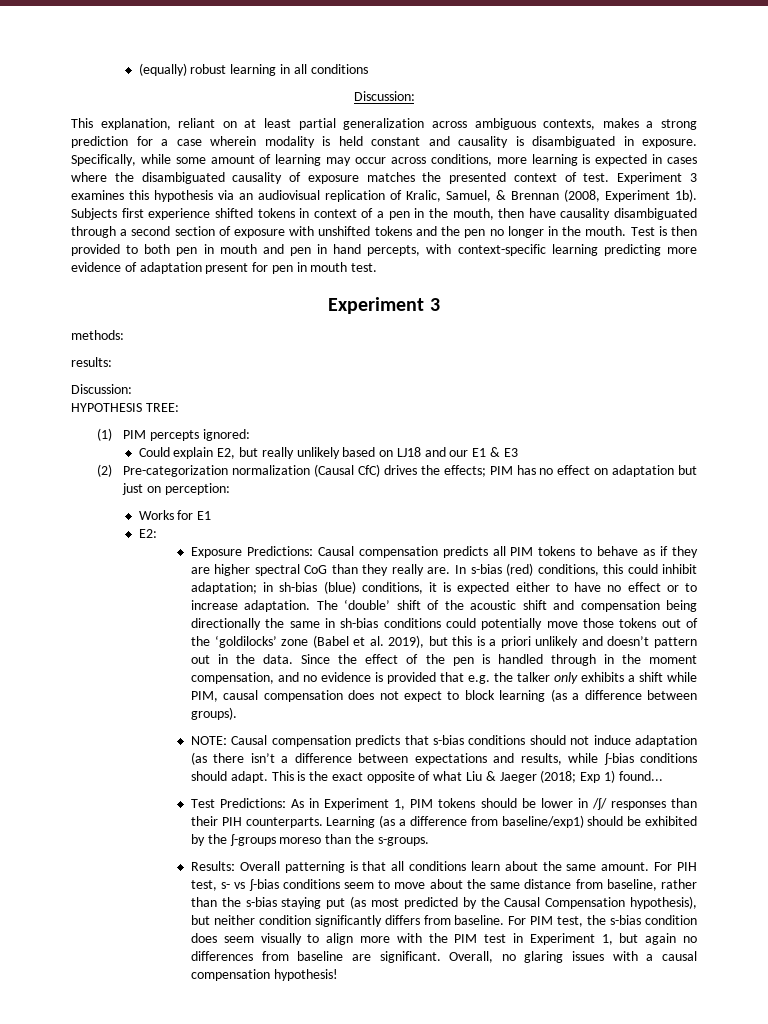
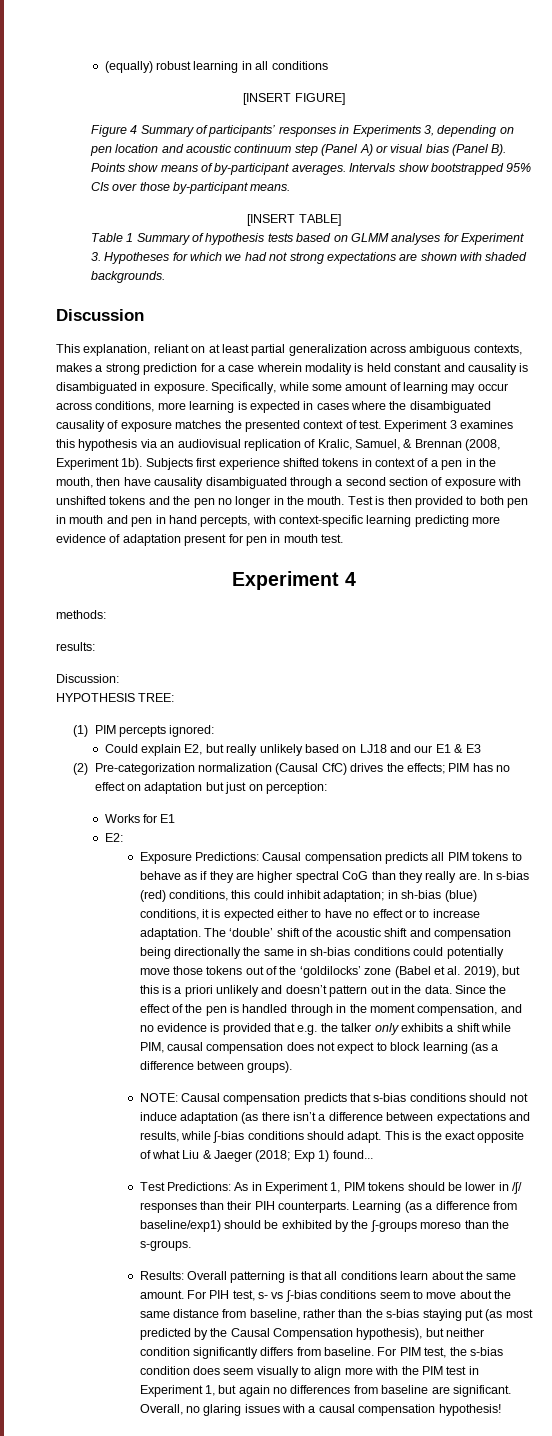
  (equally) robust learning in all conditions
- Discussion:
+ [INSERT FIGURE]
+ Figure 4 Summary of participants’ responses in Experiments 3, depending on pen location and acoustic continuum step (Panel A) or visual bias (Panel B). Points show means of by-participant averages. Intervals show bootstrapped 95% CIs over those by-participant means.
+ [INSERT TABLE]
+ Table 1 Summary of hypothesis tests based on GLMM analyses for Experiment 3. Hypotheses for which we had not strong expectations are shown with shaded backgrounds.
+ Discussion
  Test is then provided to both pen in mouth and pen in hand percepts, with context-specific learning predicting more evidence of adaptation present for pen in mouth test.
- Experiment 3
+ Experiment 4

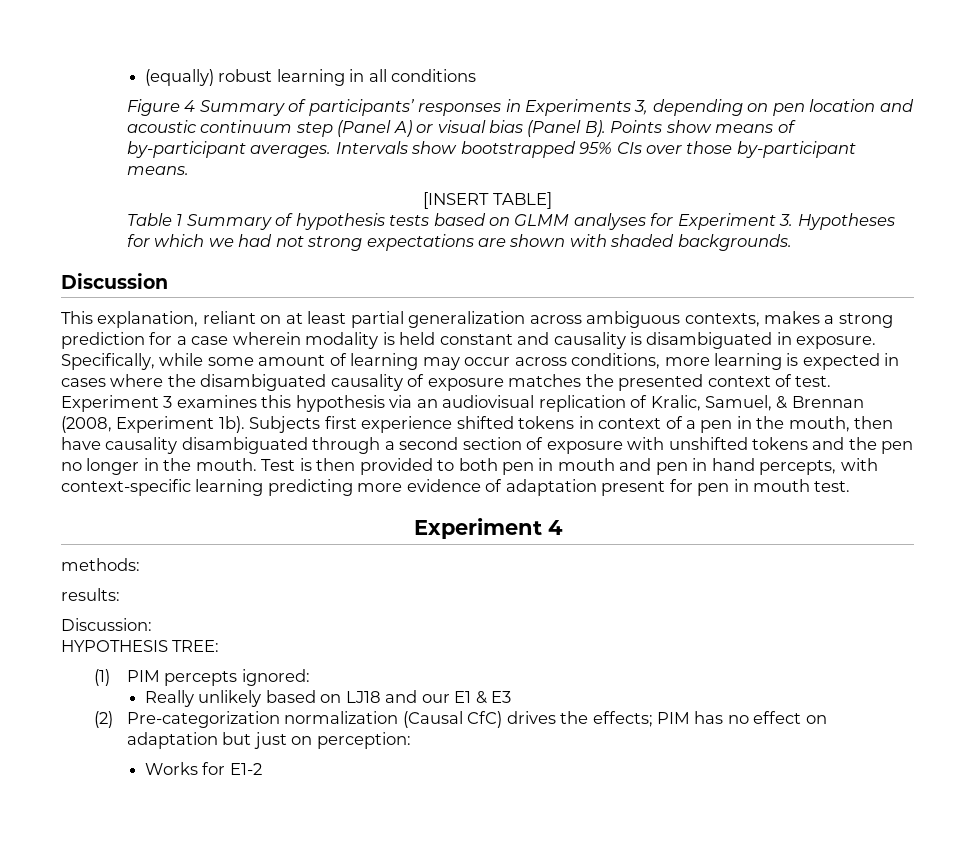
- [INSERT FIGURE]
- Could explain E2, but really unlikely based on LJ18 and our E1 & E3
+ Really unlikely based on LJ18 and our E1 & E3
- Works for E1
- E2:
- Exposure Predictionsː Causal compensation predicts all PIM tokens to behave as if they are higher spectral CoG than they really are. In s-bias (red) conditions, this could inhibit adaptation; in sh-bias (blue) conditions, it is expected either to have no effect or to increase adaptation. The ‘double’ shift of the acoustic shift and compensation being directionally the same in sh-bias conditions could potentially move those tokens out of the ‘goldilocks’ zone (Babel et al. 2019), but this is a priori unlikely and doesn’t pattern out in the data. Since the effect of the pen is handled through in the moment compensation, and no evidence is provided that e.g. the talker only exhibits a shift while PIM, causal compensation does not expect to block learning (as a difference between groups).
- NOTEː Causal compensation predicts that s-bias conditions should not induce adaptation (as there isn’t a difference between expectations and results, while ʃ-bias conditions should adapt. This is the exact opposite of what Liu & Jaeger (2018; Exp 1) found...
- Test Predictionsː As in Experiment 1, PIM tokens should be lower in /ʃ/ responses than their PIH counterparts. Learning (as a difference from baseline/exp1) should be exhibited by the ʃ-groups moreso than the s-groups.
- Resultsː Overall patterning is that all conditions learn about the same amount. For PIH test, s- vs ʃ-bias conditions seem to move about the same distance from baseline, rather than the s-bias staying put (as most predicted by the Causal Compensation hypothesis), but neither condition significantly differs from baseline. For PIM test, the s-bias condition does seem visually to align more with the PIM test in Experiment 1, but again no differences from baseline are significant. Overall, no glaring issues with a causal compensation hypothesisǃ
+ Works for E1-2

